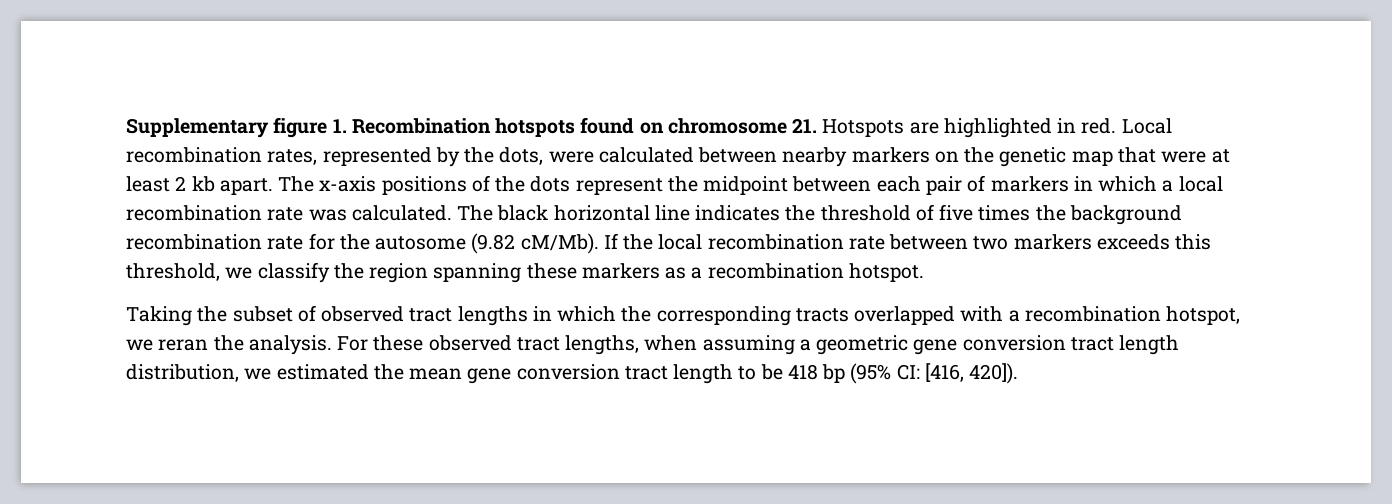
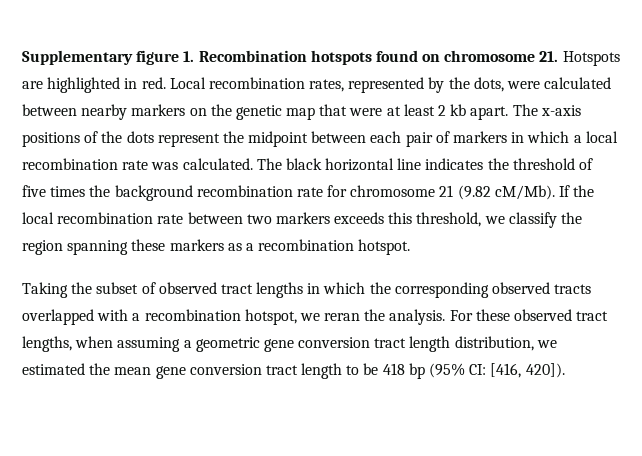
- The black horizontal line indicates the threshold of five times the background recombination rate for the autosome (9.82 cM/Mb).
+ The black horizontal line indicates the threshold of five times the background recombination rate for chromosome 21 (9.82 cM/Mb).
- Taking the subset of observed tract lengths in which the corresponding tracts overlapped with a recombination hotspot, we reran the analysis.
+ Taking the subset of observed tract lengths in which the corresponding observed tracts overlapped with a recombination hotspot, we reran the analysis.

